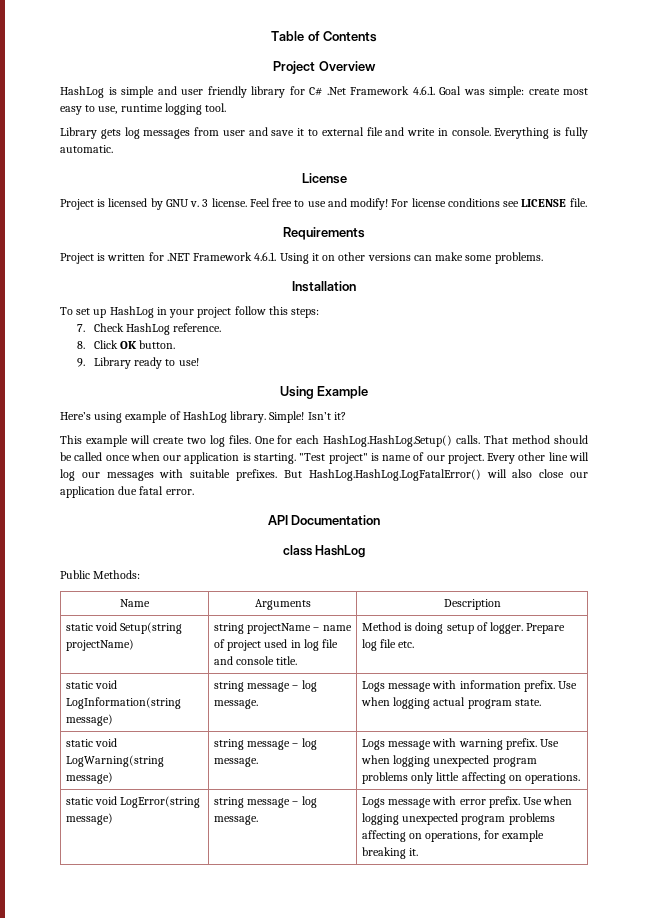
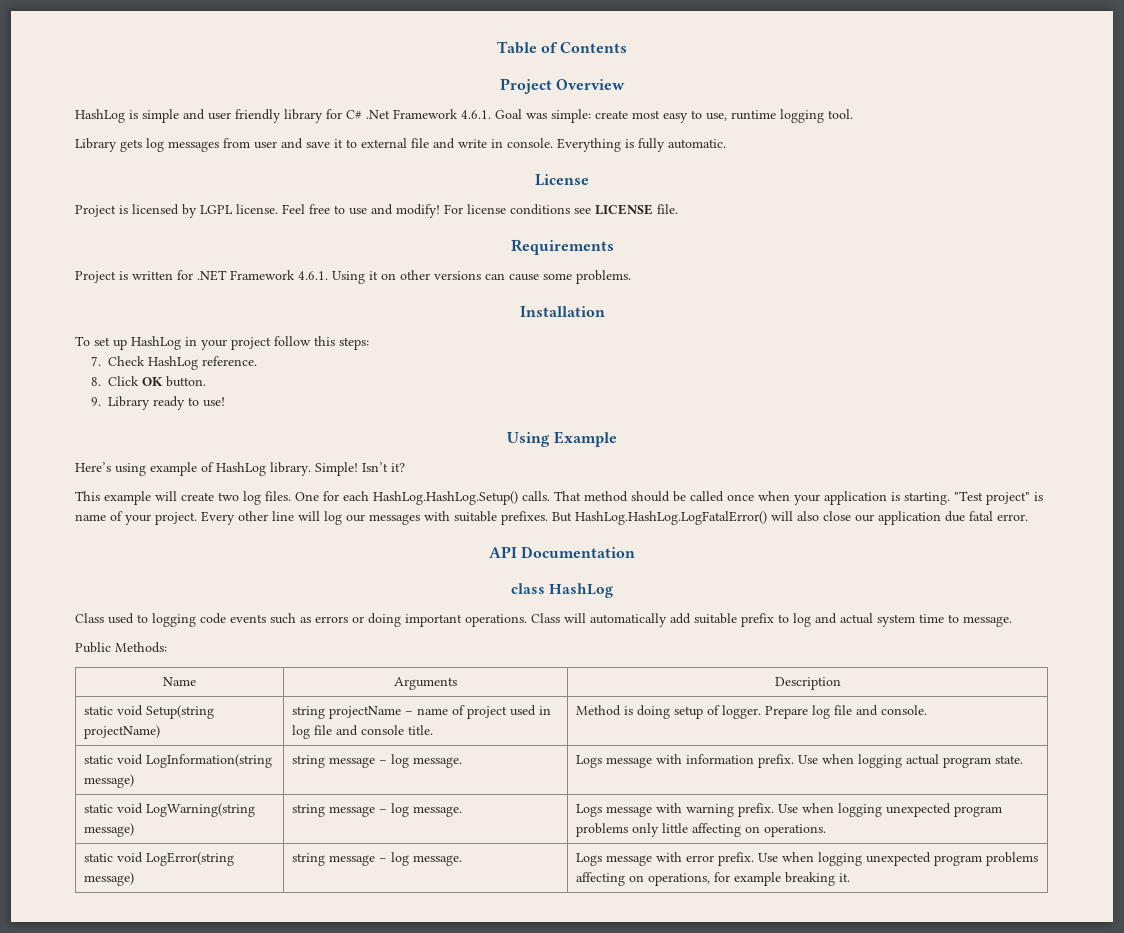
- Project is licensed by GNU v. 3 license.
+ Project is licensed by LGPL license.
- Project is written for .NET Framework 4.6.1. Using it on other versions can make some problems.
+ Project is written for .NET Framework 4.6.1. Using it on other versions can cause some problems.
- That method should be called once when our application is starting.
+ That method should be called once when your application is starting.
- "Test project" is name of our project.
+ "Test project" is name of your project.
+ Class used to logging code events such as errors or doing important operations. Class will automatically add suitable prefix to log and actual system time to message.
- static void Setup(string projectName) | string projectName – name of project used in log file and console title. | Method is doing setup of logger. Prepare log file etc.
+ static void Setup(string projectName) | string projectName – name of project used in log file and console title. | Method is doing setup of logger. Prepare log file and console.

